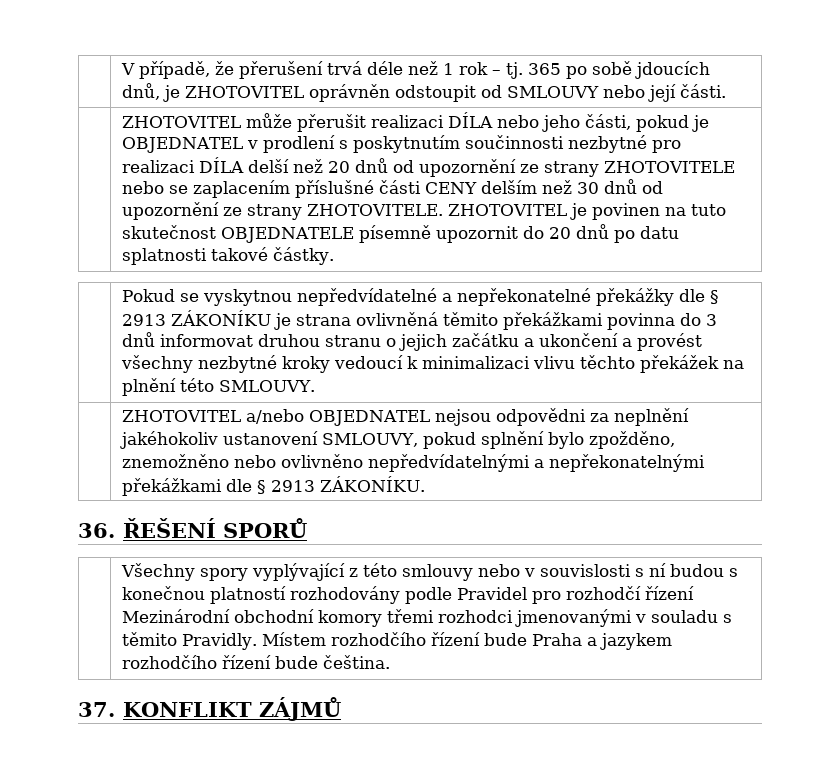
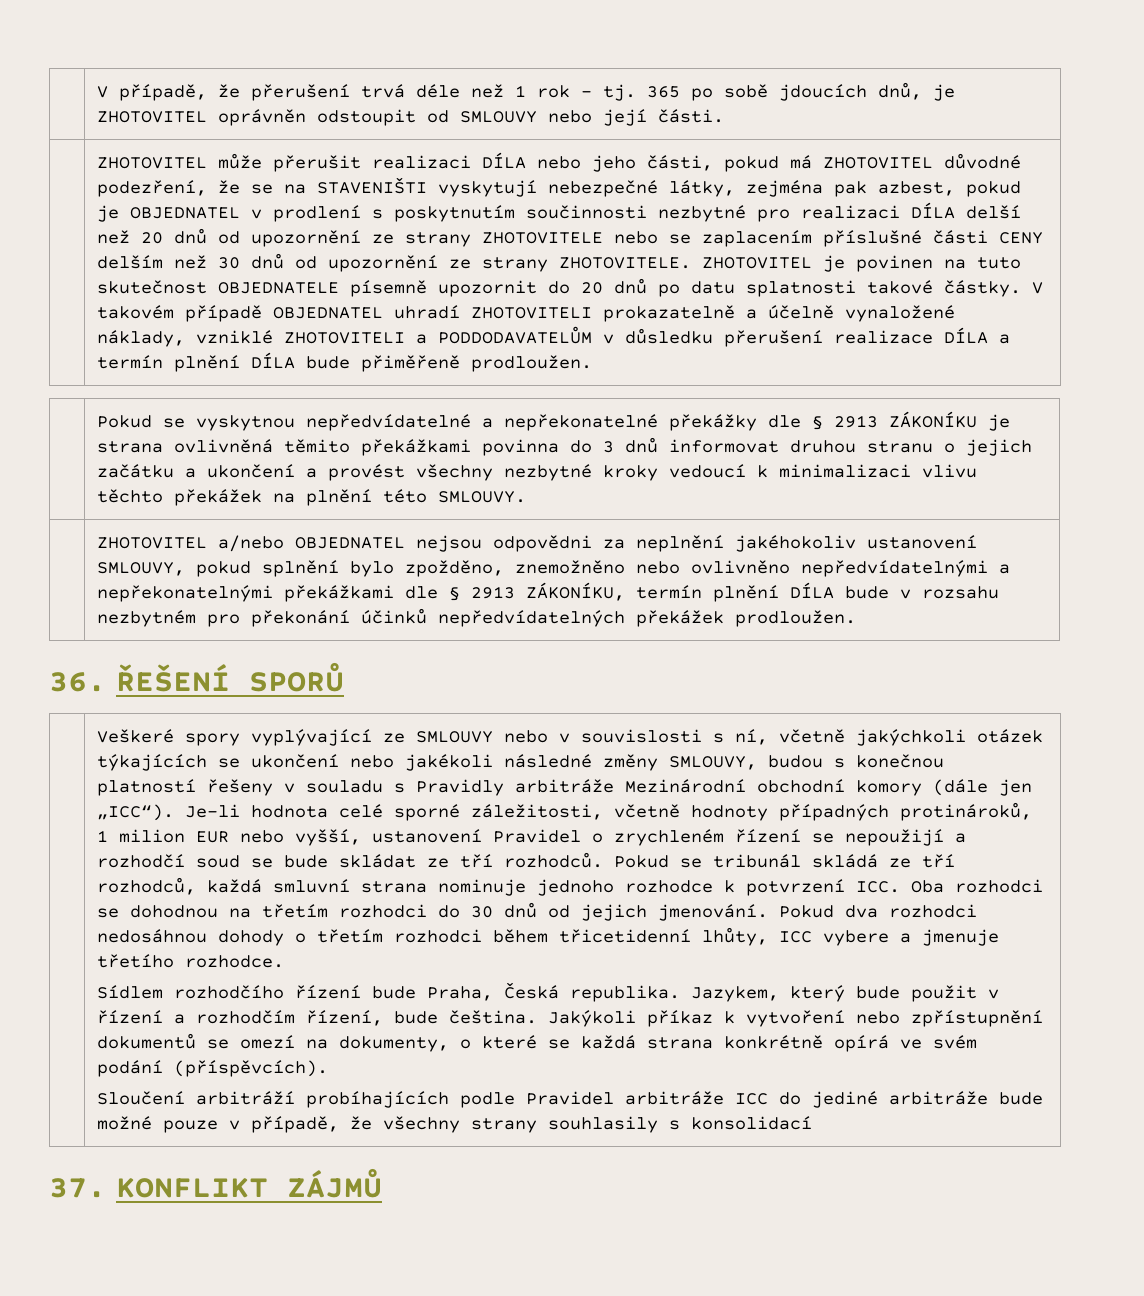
- ZHOTOVITEL může přerušit realizaci DÍLA nebo jeho části, pokud je OBJEDNATEL v prodlení s poskytnutím součinnosti nezbytné pro realizaci DÍLA delší než 20 dnů od upozornění ze strany ZHOTOVITELE nebo se zaplacením příslušné části CENY delším než 30 dnů od upozornění ze strany ZHOTOVITELE.
+ ZHOTOVITEL může přerušit realizaci DÍLA nebo jeho části, pokud má ZHOTOVITEL důvodné podezření, že se na STAVENIŠTI vyskytují nebezpečné látky, zejména pak azbest, pokud je OBJEDNATEL v prodlení s poskytnutím součinnosti nezbytné pro realizaci DÍLA delší než 20 dnů od upozornění ze strany ZHOTOVITELE nebo se zaplacením příslušné části CENY delším než 30 dnů od upozornění ze strany ZHOTOVITELE.
+ V takovém případě OBJEDNATEL uhradí ZHOTOVITELI prokazatelně a účelně vynaložené náklady, vzniklé ZHOTOVITELI a PODDODAVATELŮM v důsledku přerušení realizace DÍLA a termín plnění DÍLA bude přiměřeně prodloužen.
- | ZHOTOVITEL a/nebo OBJEDNATEL nejsou odpovědni za neplnění jakéhokoliv ustanovení SMLOUVY, pokud splnění bylo zpožděno, znemožněno nebo ovlivněno nepředvídatelnými a nepřekonatelnými překážkami dle § 2913 ZÁKONÍKU.
+ | ZHOTOVITEL a/nebo OBJEDNATEL nejsou odpovědni za neplnění jakéhokoliv ustanovení SMLOUVY, pokud splnění bylo zpožděno, znemožněno nebo ovlivněno nepředvídatelnými a nepřekonatelnými překážkami dle § 2913 ZÁKONÍKU, termín plnění DÍLA bude v rozsahu nezbytném pro překonání účinků nepředvídatelných překážek prodloužen.
- Všechny spory vyplývající z této smlouvy nebo v souvislosti s ní budou s konečnou platností rozhodovány podle Pravidel pro rozhodčí řízení Mezinárodní obchodní komory třemi rozhodci jmenovanými v souladu s těmito Pravidly. Místem rozhodčího řízení bude Praha a jazykem rozhodčího řízení bude čeština.
+ Veškeré spory vyplývající ze SMLOUVY nebo v souvislosti s ní, včetně jakýchkoli otázek týkajících se ukončení nebo jakékoli následné změny SMLOUVY, budou s konečnou platností řešeny v souladu s Pravidly arbitráže Mezinárodní obchodní komory (dále jen „ICC“). Je-li hodnota celé sporné záležitosti, včetně hodnoty případných protinároků, 1 milion EUR nebo vyšší, ustanovení Pravidel o zrychleném řízení se nepoužijí a rozhodčí soud se bude skládat ze tří rozhodců. Pokud se tribunál skládá ze tří rozhodců, každá smluvní strana nominuje jednoho rozhodce k potvrzení ICC. Oba rozhodci se dohodnou na třetím rozhodci do 30 dnů od jejich jmenování. Pokud dva rozhodci nedosáhnou dohody o třetím rozhodci během třicetidenní lhůty, ICC vybere a jmenuje třetího rozhodce.
+ Sídlem rozhodčího řízení bude Praha, Česká republika. Jazykem, který bude použit v řízení a rozhodčím řízení, bude čeština. Jakýkoli příkaz k vytvoření nebo zpřístupnění dokumentů se omezí na dokumenty, o které se každá strana konkrétně opírá ve svém podání (příspěvcích).
+ Sloučení arbitráží probíhajících podle Pravidel arbitráže ICC do jediné arbitráže bude možné pouze v případě, že všechny strany souhlasily s konsolidací

